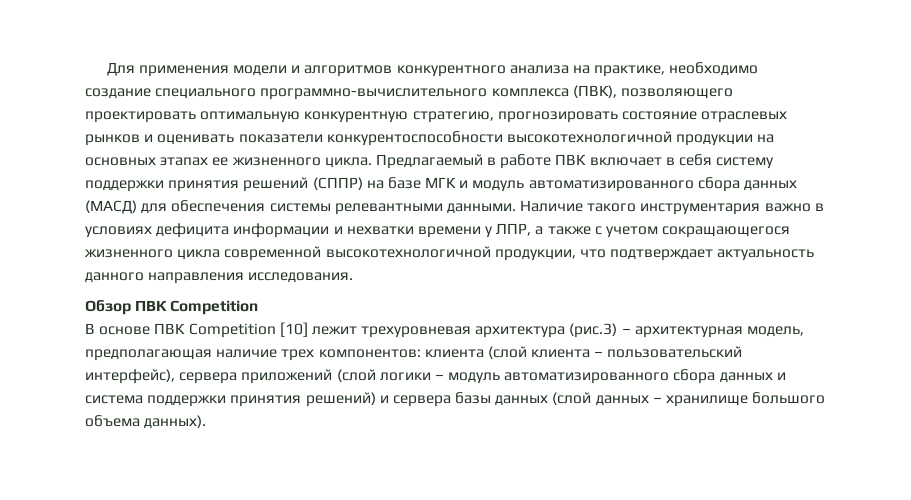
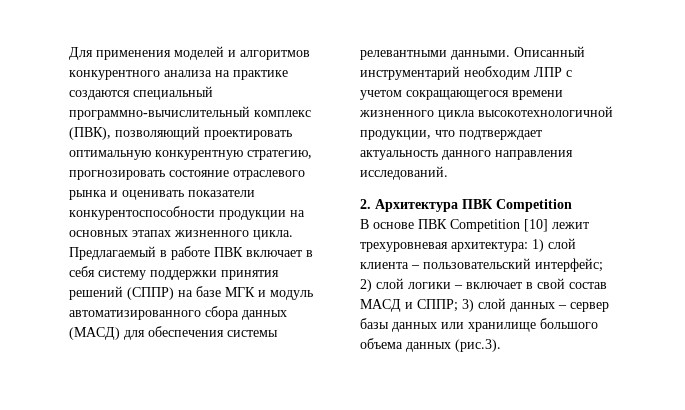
- Для применения модели и алгоритмов конкурентного анализа на практике, необходимо создание специального программно-вычислительного комплекса (ПВК), позволяющего проектировать оптимальную конкурентную стратегию, прогнозировать состояние отраслевых рынков и оценивать показатели конкурентоспособности высокотехнологичной продукции на основных этапах ее жизненного цикла.
+ Для применения моделей и алгоритмов конкурентного анализа на практике создаются специальный программно-вычислительный комплекс (ПВК), позволяющий проектировать оптимальную конкурентную стратегию, прогнозировать состояние отраслевого рынка и оценивать показатели конкурентоспособности продукции на основных этапах жизненного цикла.
- Наличие такого инструментария важно в условиях дефицита информации и нехватки времени у ЛПР, а также с учетом сокращающегося жизненного цикла современной высокотехнологичной продукции, что подтверждает актуальность данного направления исследования.
- Обзор ПВК Competition
+ Описанный инструментарий необходим ЛПР с учетом сокращающегося времени жизненного цикла высокотехнологичной продукции, что подтверждает актуальность данного направления исследований.
+ 2. Архитектура ПВК Competition
- В основе ПВК Competition [10] лежит трехуровневая архитектура (рис.3) – архитектурная модель, предполагающая наличие трех компонентов: клиента (слой клиента – пользовательский интерфейс), сервера приложений (слой логики – модуль автоматизированного сбора данных и система поддержки принятия решений) и сервера базы данных (слой данных – хранилище большого объема данных).
+ В основе ПВК Competition [10] лежит трехуровневая архитектура: 1) слой клиента – пользовательский интерфейс; 2) слой логики – включает в свой состав МАСД и СППР; 3) слой данных – сервер базы данных или хранилище большого объема данных (рис.3).

